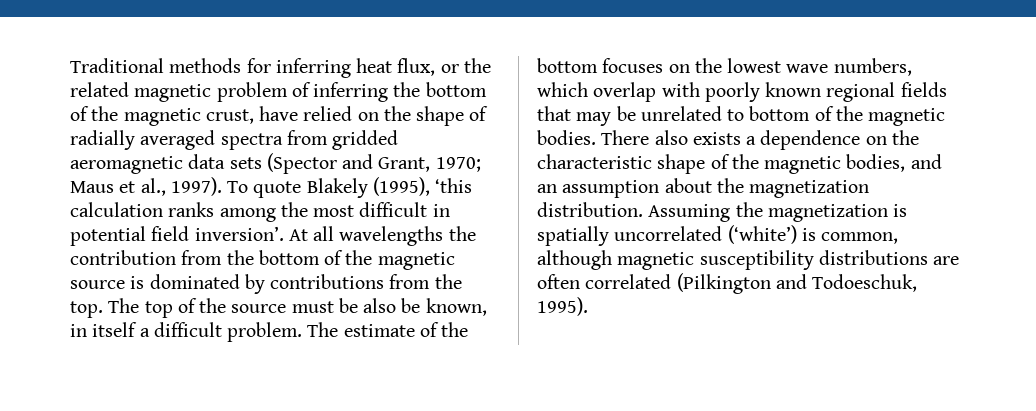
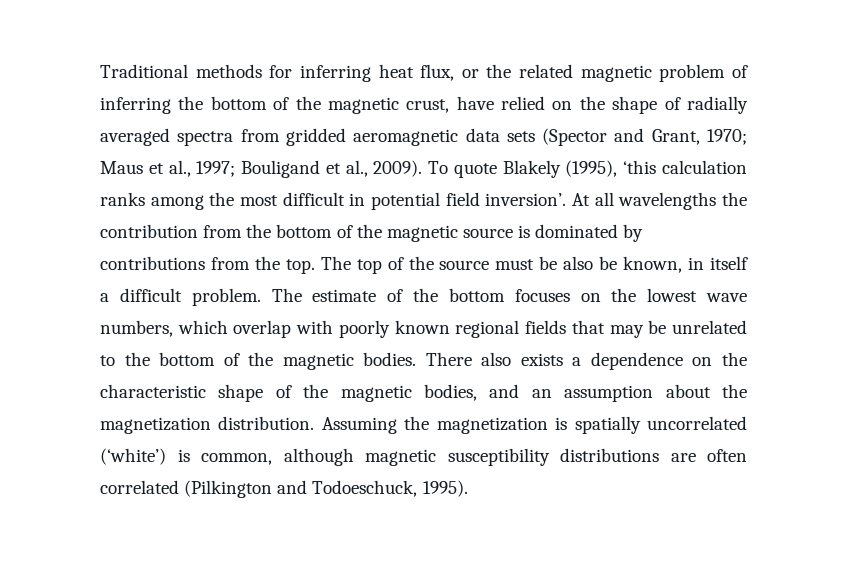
- Traditional methods for inferring heat flux, or the related magnetic problem of inferring the bottom of the magnetic crust, have relied on the shape of radially averaged spectra from gridded aeromagnetic data sets (Spector and Grant, 1970; Maus et al., 1997).
+ Traditional methods for inferring heat flux, or the related magnetic problem of inferring the bottom of the magnetic crust, have relied on the shape of radially averaged spectra from gridded aeromagnetic data sets (Spector and Grant, 1970; Maus et al., 1997; Bouligand et al., 2009).
- The estimate of the bottom focuses on the lowest wave numbers, which overlap with poorly known regional fields that may be unrelated to bottom of the magnetic bodies.
+ The estimate of the bottom focuses on the lowest wave numbers, which overlap with poorly known regional fields that may be unrelated to the bottom of the magnetic bodies.
- Assuming the magnetization is spatially uncorrelated (‘white’) is common, although magnetic susceptibility distributions are often correlated (Pilkington and Todoeschuk, 1995).
+ Assuming the magnetization is spatially uncorrelated (‘white’) is common, although magnetic susceptibility distributions are often correlated (Pilkington and Todoeschuck, 1995).

